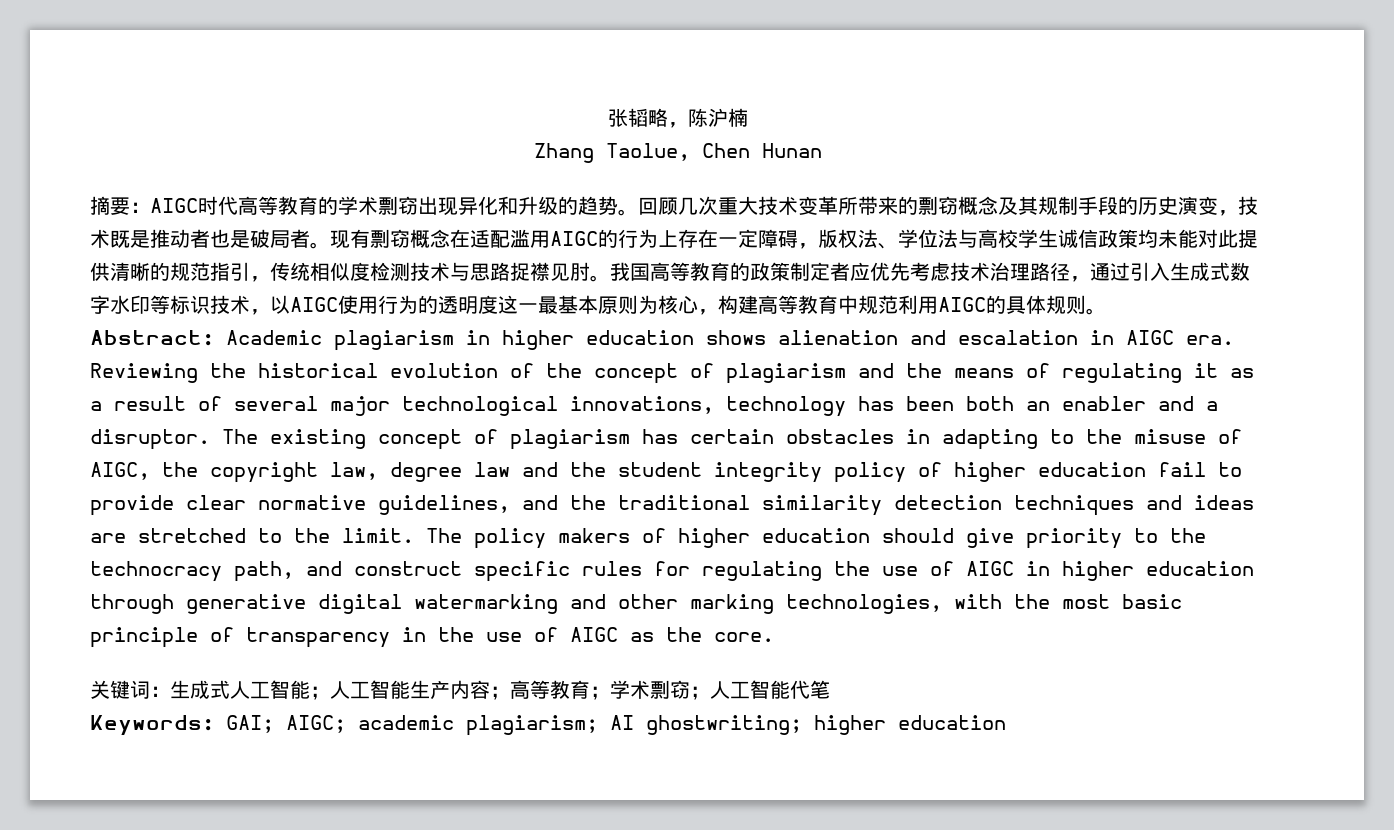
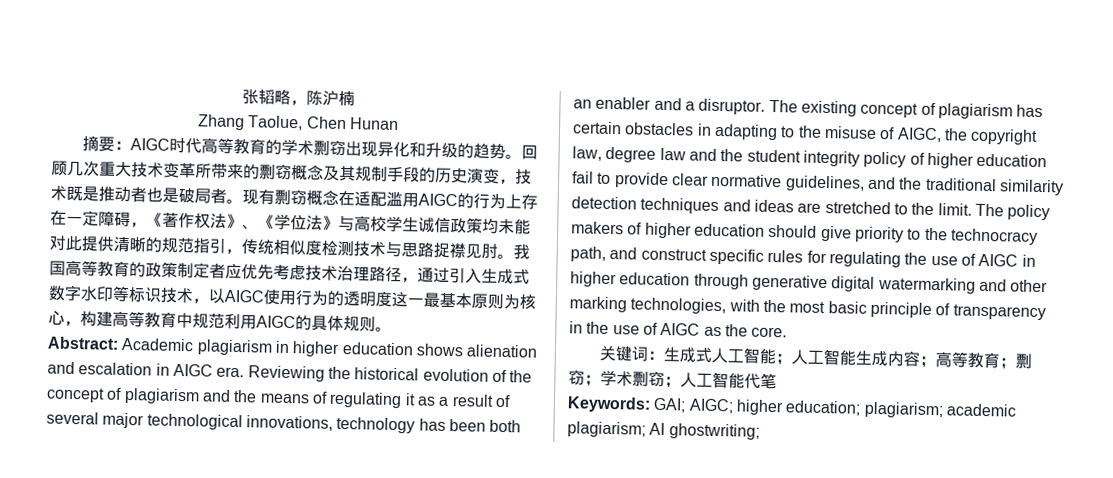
- 现有剽窃概念在适配滥用AIGC的行为上存在一定障碍，版权法、学位法与高校学生诚信政策均未能对此提供清晰的规范指引，传统相似度检测技术与思路捉襟见肘。
+ 现有剽窃概念在适配滥用AIGC的行为上存在一定障碍，《著作权法》、《学位法》与高校学生诚信政策均未能对此提供清晰的规范指引，传统相似度检测技术与思路捉襟见肘。
- 关键词：生成式人工智能；人工智能生产内容；高等教育；学术剽窃；人工智能代笔
+ 关键词：生成式人工智能；人工智能生成内容；高等教育；剽窃；学术剽窃；人工智能代笔
- Keywords: GAI; AIGC; academic plagiarism; AI ghostwriting; higher education
+ Keywords: GAI; AIGC; higher education; plagiarism; academic plagiarism; AI ghostwriting;

